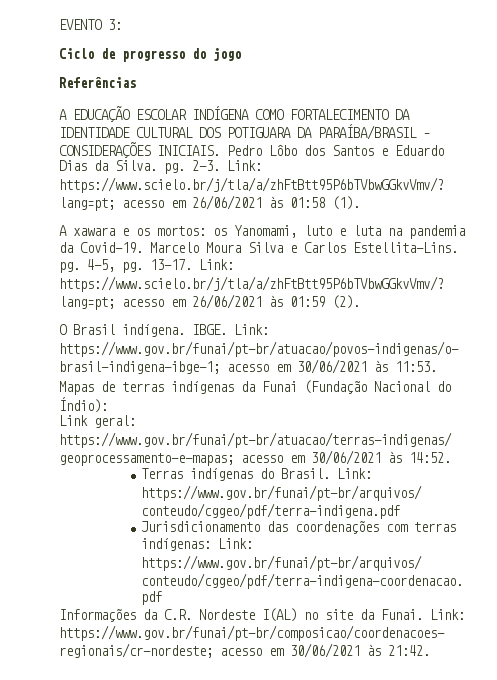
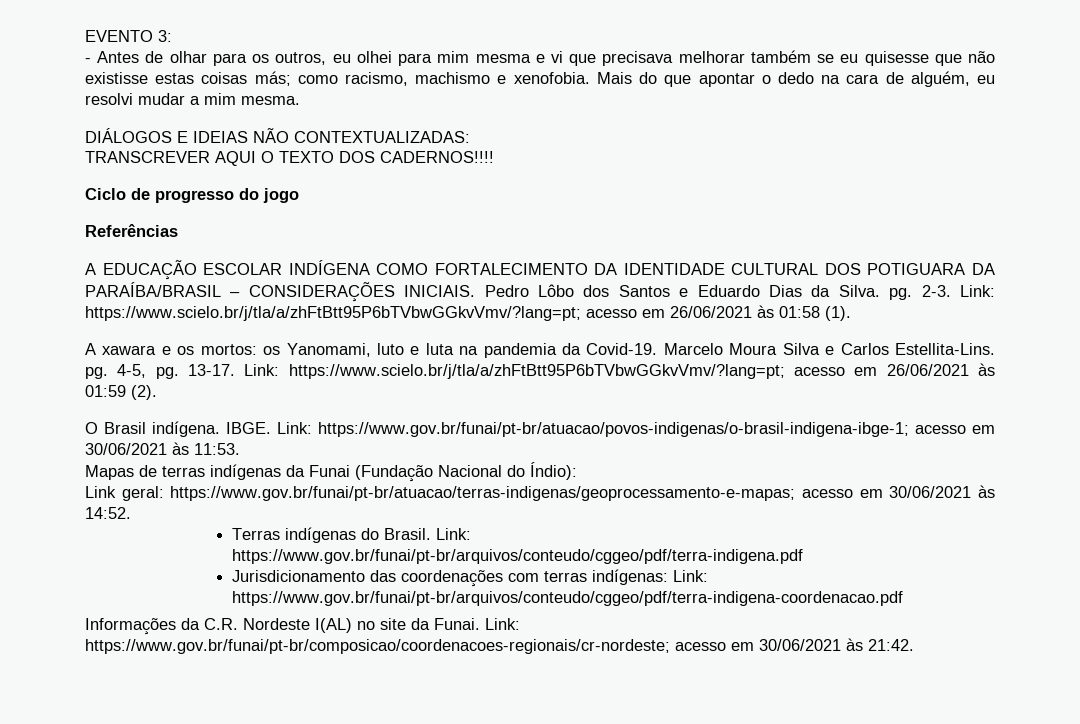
+ - Antes de olhar para os outros, eu olhei para mim mesma e vi que precisava melhorar também se eu quisesse que não existisse estas coisas más; como racismo, machismo e xenofobia. Mais do que apontar o dedo na cara de alguém, eu resolvi mudar a mim mesma.
+ DIÁLOGOS E IDEIAS NÃO CONTEXTUALIZADAS:
+ TRANSCREVER AQUI O TEXTO DOS CADERNOS!!!!

